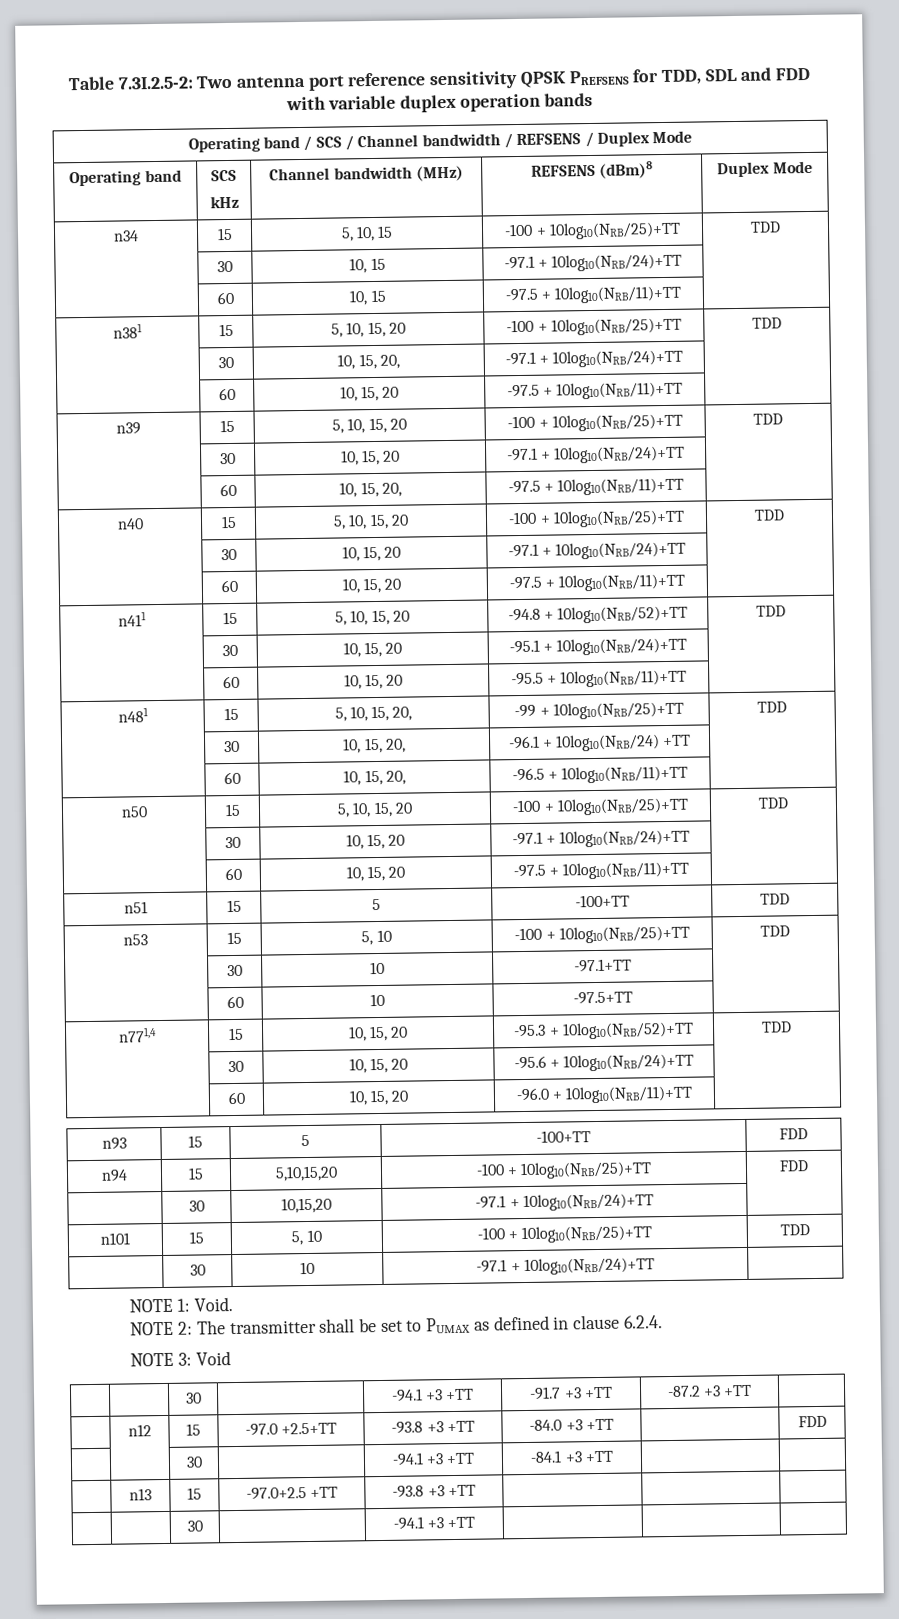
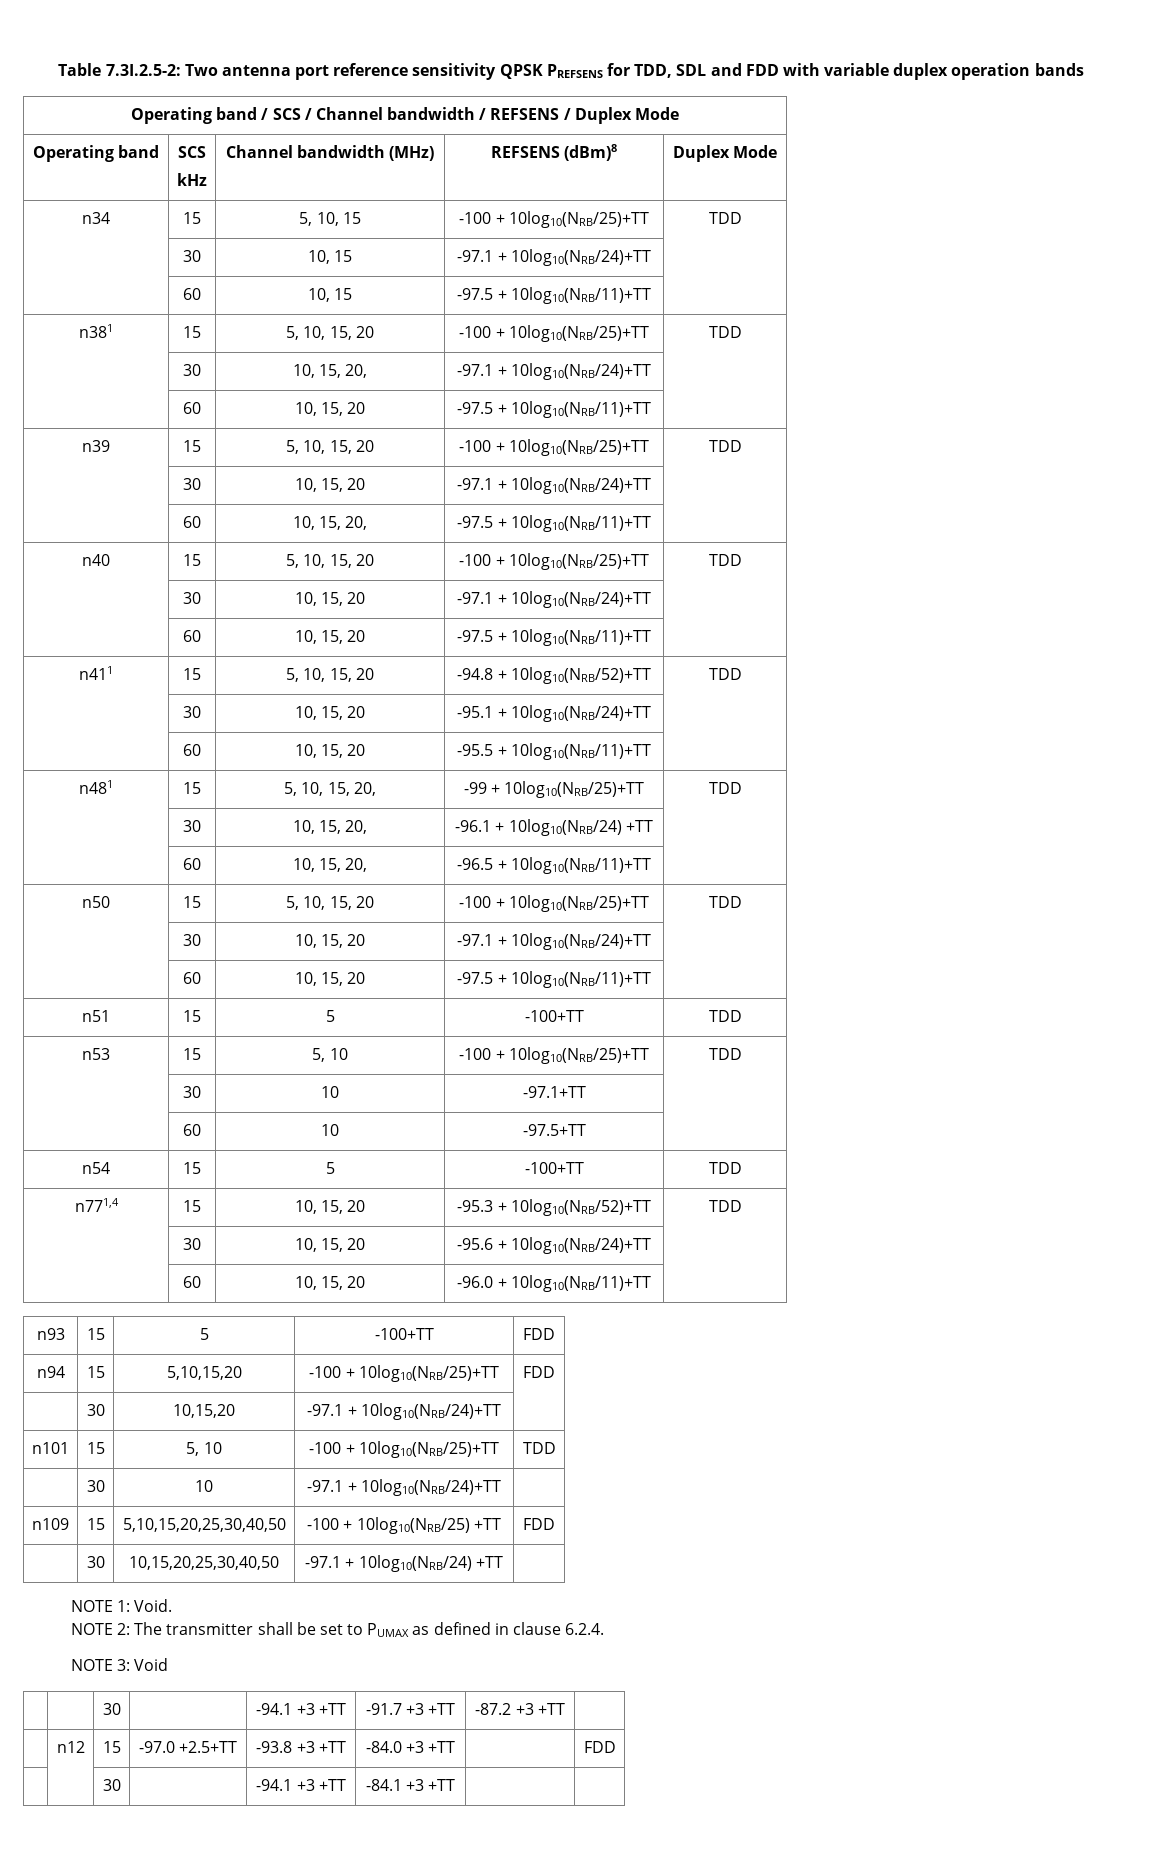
+ n54 | 15 | 5 | -100+TT | TDD
+ n109 | 15 | 5,10,15,20,25,30,40,50 | -100 + 10log10(NRB/25) +TT | FDD
+ | 30 | 10,15,20,25,30,40,50 | -97.1 + 10log10(NRB/24) +TT |
- | n13 | 15 | -97.0+2.5 +TT | -93.8 +3 +TT | | |
- | | 30 | | -94.1 +3 +TT | | |

